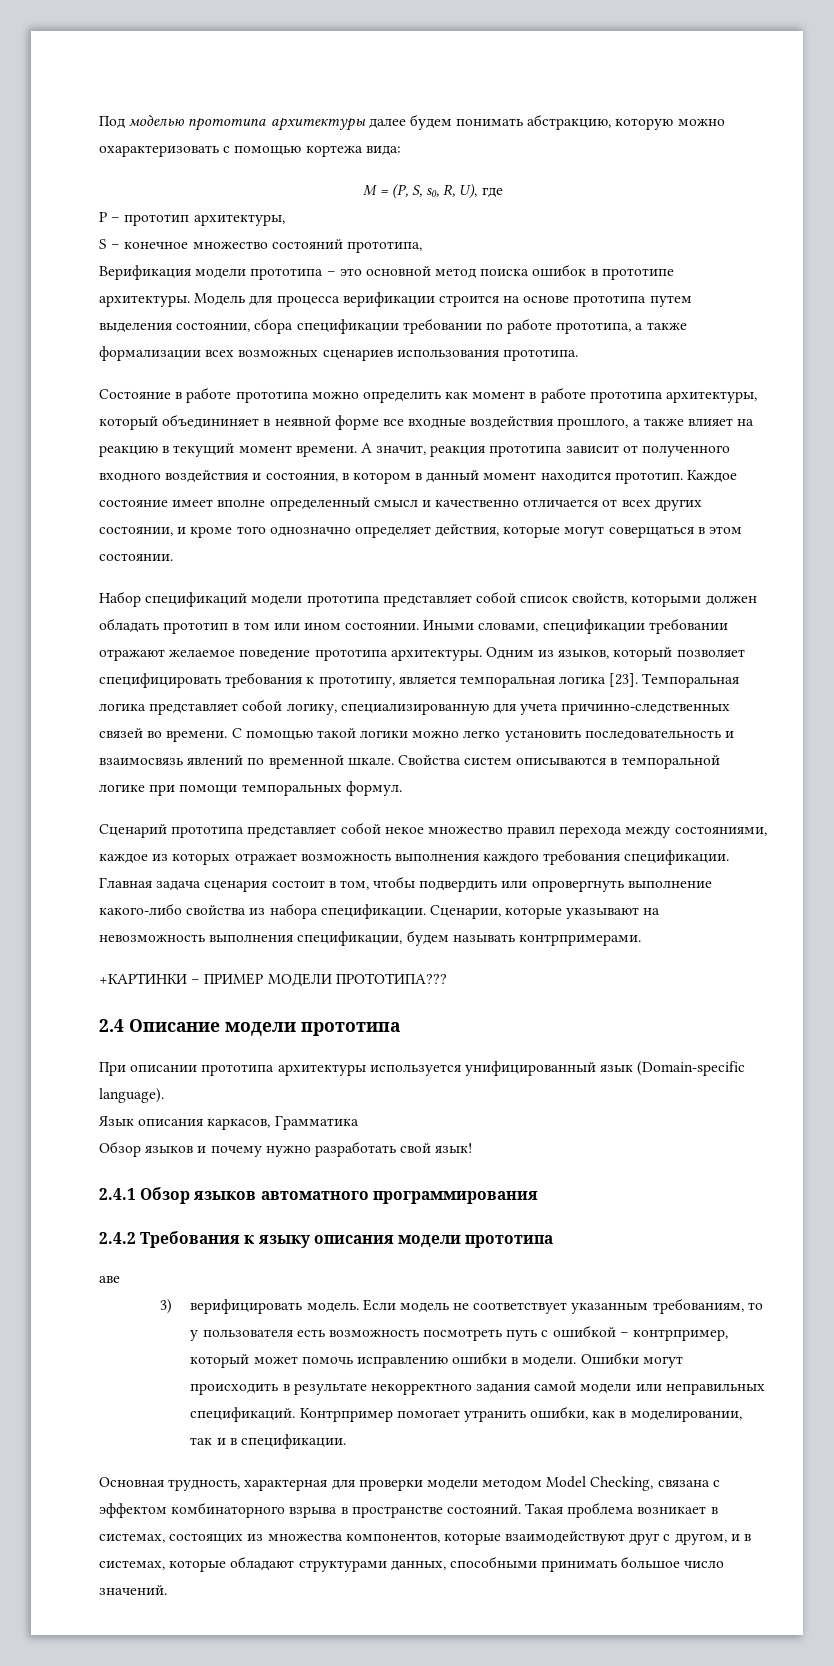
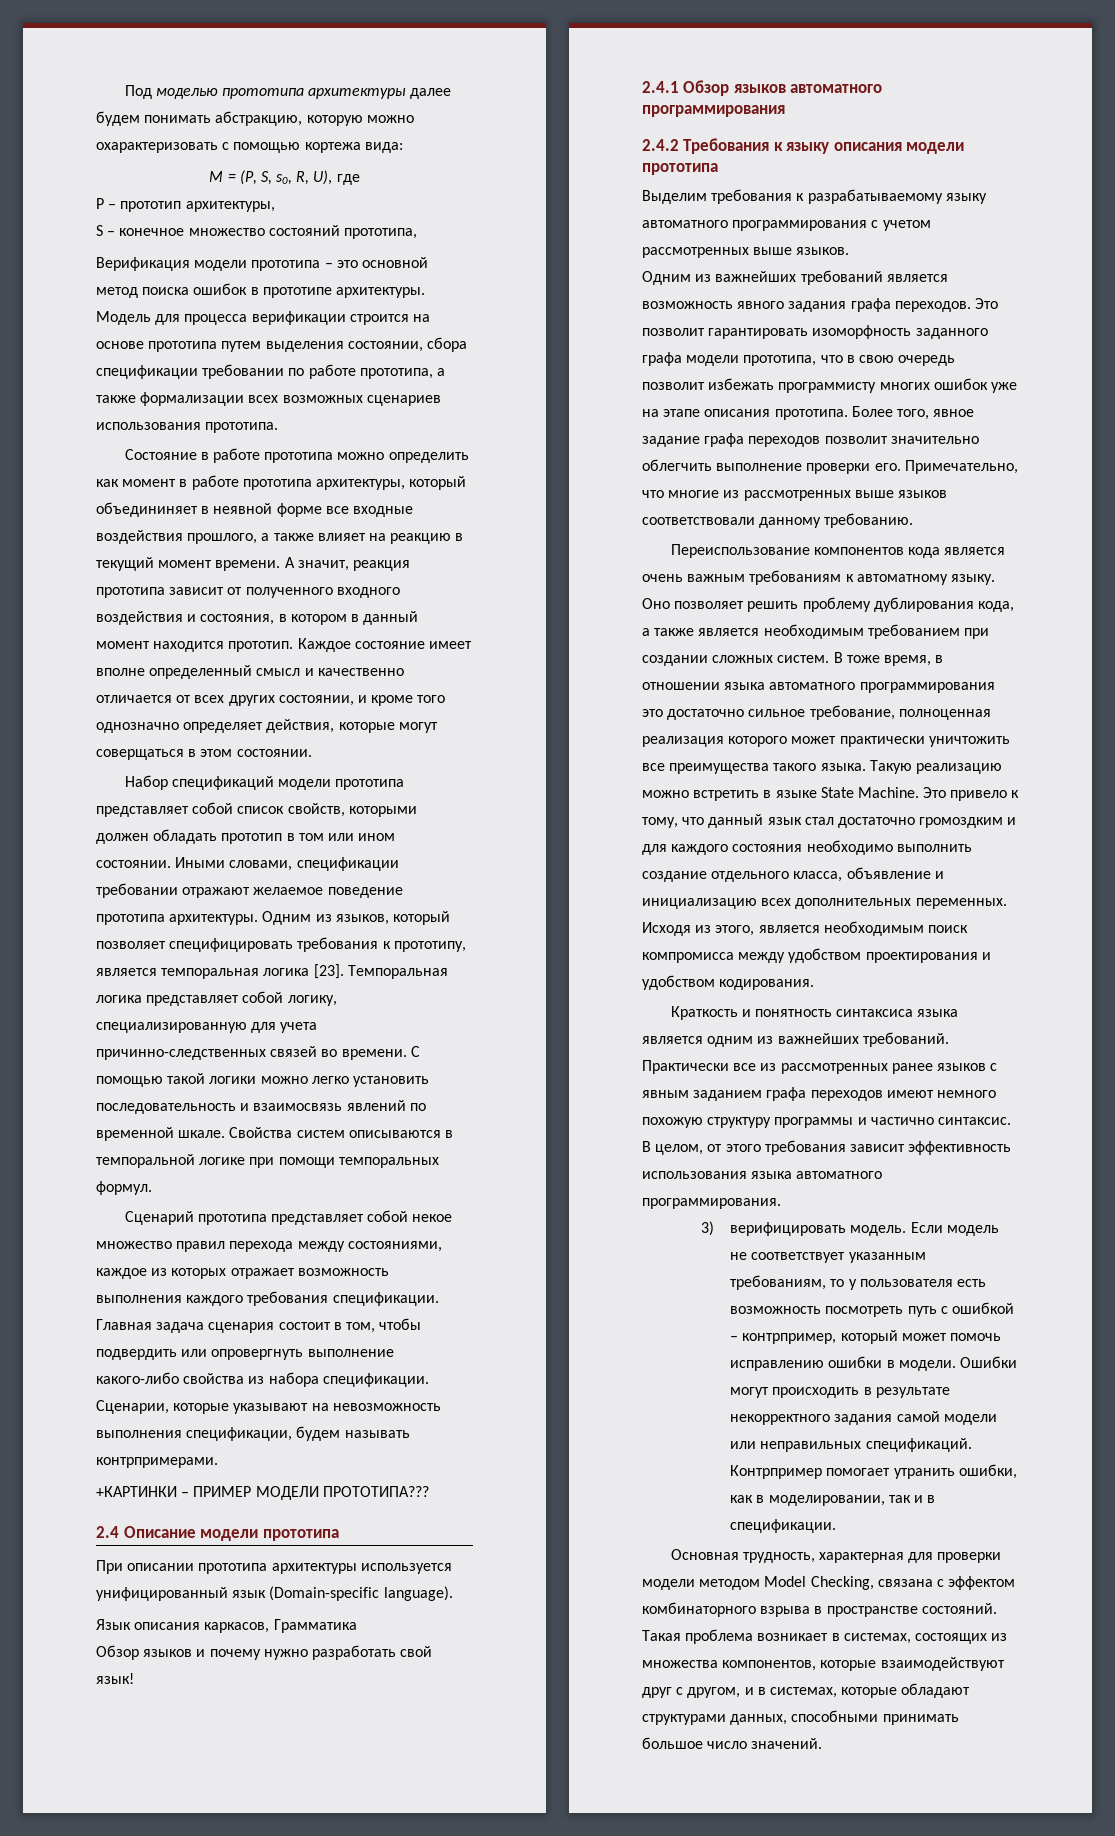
- аве
+ Выделим требования к разрабатываемому языку автоматного программирования с учетом рассмотренных выше языков.
+ Одним из важнейших требований является возможность явного задания графа переходов. Это позволит гарантировать изоморфность заданного графа модели прототипа, что в свою очередь позволит избежать программисту многих ошибок уже на этапе описания прототипа. Более того, явное задание графа переходов позволит значительно облегчить выполнение проверки его. Примечательно, что многие из рассмотренных выше языков соответствовали данному требованию.
+ Переиспользование компонентов кода является очень важным требованиям к автоматному языку. Оно позволяет решить проблему дублирования кода, а также является необходимым требованием при создании сложных систем. В тоже время, в отношении языка автоматного программирования это достаточно сильное требование, полноценная реализация которого может практически уничтожить все преимущества такого языка. Такую реализацию можно встретить в языке State Machine. Это привело к тому, что данный язык стал достаточно громоздким и для каждого состояния необходимо выполнить создание отдельного класса, объявление и инициализацию всех дополнительных переменных. Исходя из этого, является необходимым поиск компромисса между удобством проектирования и удобством кодирования.
+ Краткость и понятность синтаксиса языка является одним из важнейших требований. Практически все из рассмотренных ранее языков с явным заданием графа переходов имеют немного похожую структуру программы и частично синтаксис. В целом, от этого требования зависит эффективность использования языка автоматного программирования.

